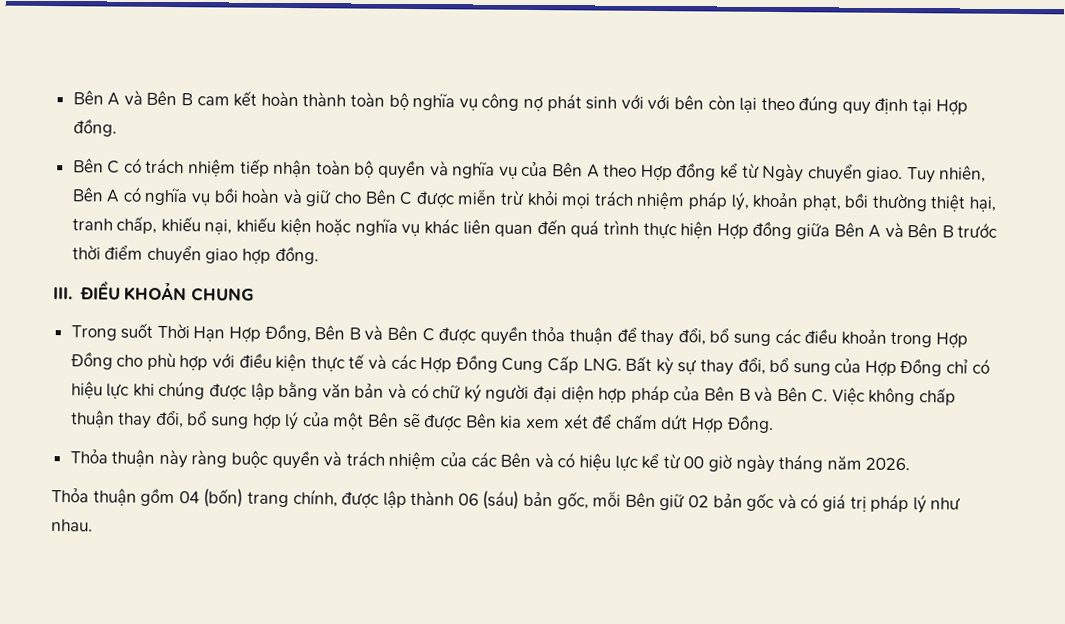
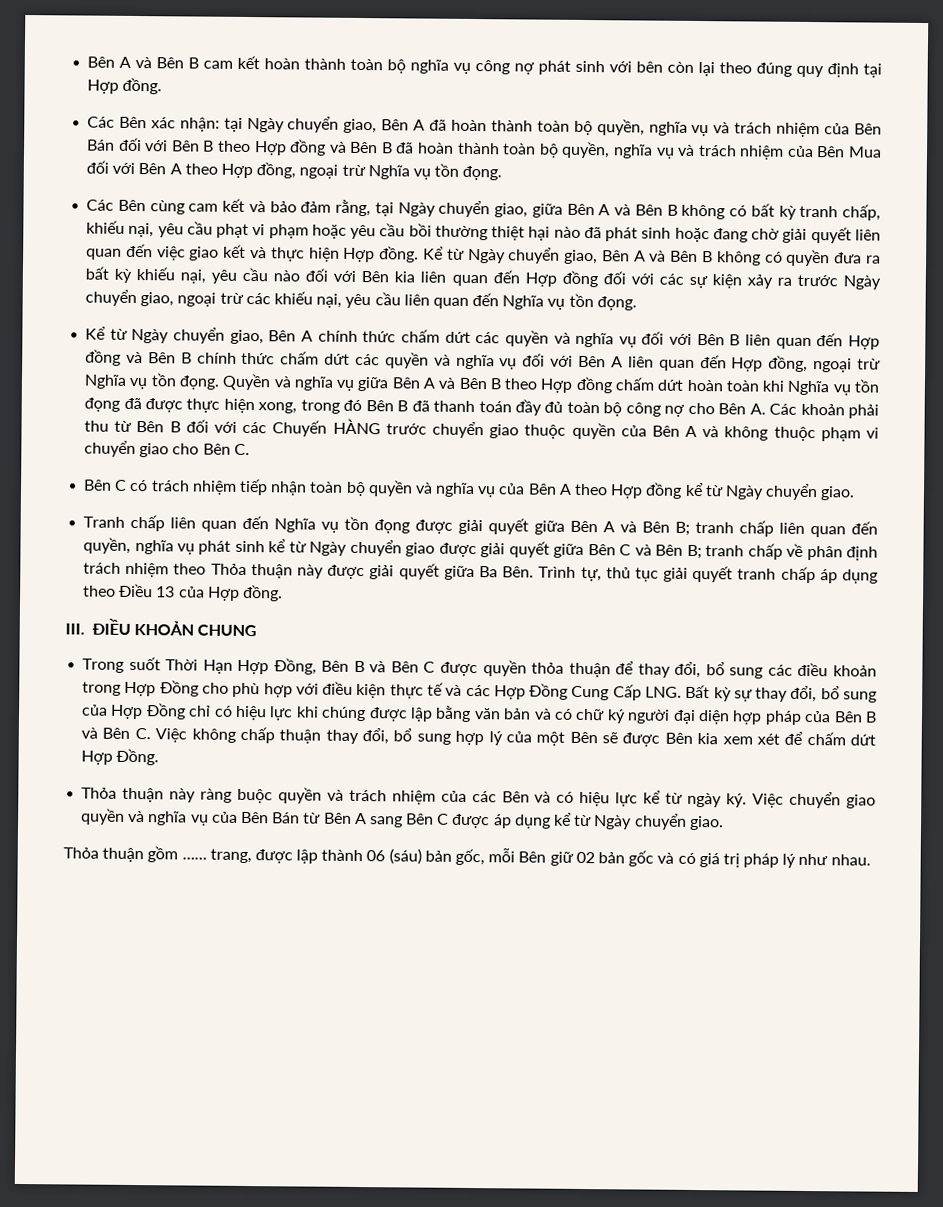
- Bên A và Bên B cam kết hoàn thành toàn bộ nghĩa vụ công nợ phát sinh với với bên còn lại theo đúng quy định tại Hợp đồng.
+ Bên A và Bên B cam kết hoàn thành toàn bộ nghĩa vụ công nợ phát sinh với bên còn lại theo đúng quy định tại Hợp đồng.
+ Các Bên xác nhận: tại Ngày chuyển giao, Bên A đã hoàn thành toàn bộ quyền, nghĩa vụ và trách nhiệm của Bên Bán đối với Bên B theo Hợp đồng và Bên B đã hoàn thành toàn bộ quyền, nghĩa vụ và trách nhiệm của Bên Mua đối với Bên A theo Hợp đồng, ngoại trừ Nghĩa vụ tồn đọng.
+ Các Bên cùng cam kết và bảo đảm rằng, tại Ngày chuyển giao, giữa Bên A và Bên B không có bất kỳ tranh chấp, khiếu nại, yêu cầu phạt vi phạm hoặc yêu cầu bồi thường thiệt hại nào đã phát sinh hoặc đang chờ giải quyết liên quan đến việc giao kết và thực hiện Hợp đồng. Kể từ Ngày chuyển giao, Bên A và Bên B không có quyền đưa ra bất kỳ khiếu nại, yêu cầu nào đối với Bên kia liên quan đến Hợp đồng đối với các sự kiện xảy ra trước Ngày chuyển giao, ngoại trừ các khiếu nại, yêu cầu liên quan đến Nghĩa vụ tồn đọng.
+ Kể từ Ngày chuyển giao, Bên A chính thức chấm dứt các quyền và nghĩa vụ đối với Bên B liên quan đến Hợp đồng và Bên B chính thức chấm dứt các quyền và nghĩa vụ đối với Bên A liên quan đến Hợp đồng, ngoại trừ Nghĩa vụ tồn đọng. Quyền và nghĩa vụ giữa Bên A và Bên B theo Hợp đồng chấm dứt hoàn toàn khi Nghĩa vụ tồn đọng đã được thực hiện xong, trong đó Bên B đã thanh toán đầy đủ toàn bộ công nợ cho Bên A. Các khoản phải thu từ Bên B đối với các Chuyến HÀNG trước chuyển giao thuộc quyền của Bên A và không thuộc phạm vi chuyển giao cho Bên C.
- Bên C có trách nhiệm tiếp nhận toàn bộ quyền và nghĩa vụ của Bên A theo Hợp đồng kể từ Ngày chuyển giao. Tuy nhiên, Bên A có nghĩa vụ bồi hoàn và giữ cho Bên C được miễn trừ khỏi mọi trách nhiệm pháp lý, khoản phạt, bồi thường thiệt hại, tranh chấp, khiếu nại, khiếu kiện hoặc nghĩa vụ khác liên quan đến quá trình thực hiện Hợp đồng giữa Bên A và Bên B trước thời điểm chuyển giao hợp đồng.
+ Bên C có trách nhiệm tiếp nhận toàn bộ quyền và nghĩa vụ của Bên A theo Hợp đồng kể từ Ngày chuyển giao.
+ Tranh chấp liên quan đến Nghĩa vụ tồn đọng được giải quyết giữa Bên A và Bên B; tranh chấp liên quan đến quyền, nghĩa vụ phát sinh kể từ Ngày chuyển giao được giải quyết giữa Bên C và Bên B; tranh chấp về phân định trách nhiệm theo Thỏa thuận này được giải quyết giữa Ba Bên. Trình tự, thủ tục giải quyết tranh chấp áp dụng theo Điều 13 của Hợp đồng.
- Thỏa thuận này ràng buộc quyền và trách nhiệm của các Bên và có hiệu lực kể từ 00 giờ ngày tháng năm 2026.
+ Thỏa thuận này ràng buộc quyền và trách nhiệm của các Bên và có hiệu lực kể từ ngày ký. Việc chuyển giao quyền và nghĩa vụ của Bên Bán từ Bên A sang Bên C được áp dụng kể từ Ngày chuyển giao.
- Thỏa thuận gồm 04 (bốn) trang chính, được lập thành 06 (sáu) bản gốc, mỗi Bên giữ 02 bản gốc và có giá trị pháp lý như nhau.
+ Thỏa thuận gồm …… trang, được lập thành 06 (sáu) bản gốc, mỗi Bên giữ 02 bản gốc và có giá trị pháp lý như nhau.

